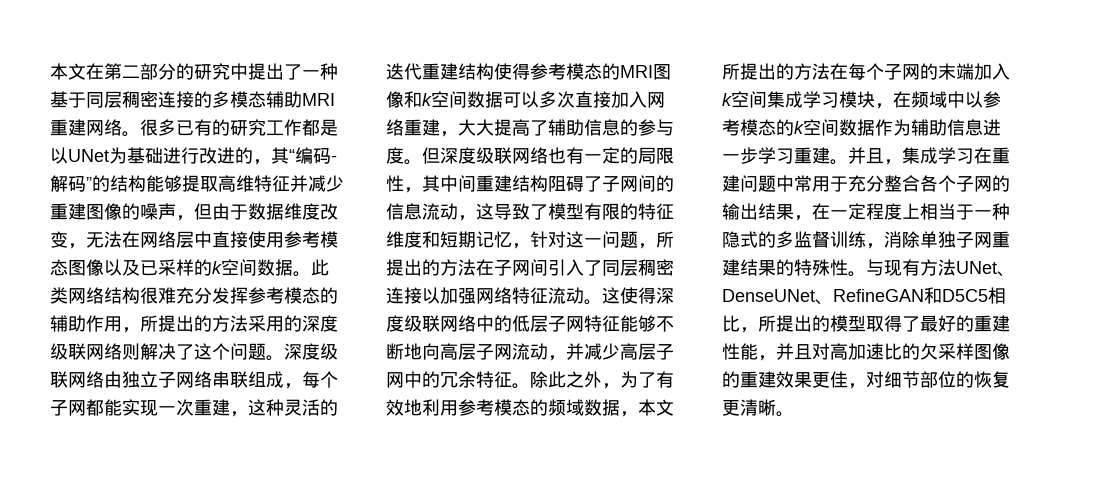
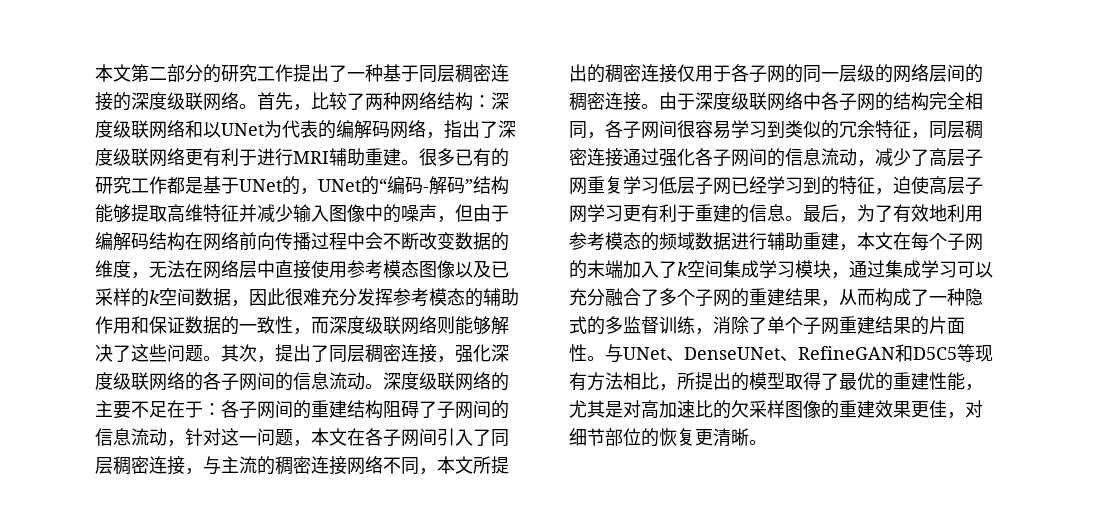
- 本文在第二部分的研究中提出了一种基于同层稠密连接的多模态辅助MRI重建网络。
+ 本文第二部分的研究工作提出了一种基于同层稠密连接的深度级联网络。首先，比较了两种网络结构：深度级联网络和以UNet为代表的编解码网络，指出了深度级联网络更有利于进行MRI辅助重建。
- 很多已有的研究工作都是以UNet为基础进行改进的，其“编码-解码”的结构能够提取高维特征并减少重建图像的噪声，但由于数据维度改变，无法在网络层中直接使用参考模态图像以及已采样的k空间数据。此类网络结构很难充分发挥参考模态的辅助作用，所提出的方法采用的深度级联网络则解决了这个问题。深度级联网络由独立子网络串联组成，每个子网都能实现一次重建，这种灵活的迭代重建结构使得参考模态的MRI图像和k空间数据可以多次直接加入网络重建，大大提高了辅助信息的参与度。但深度级联网络也有一定的局限性，其中间重建结构阻碍了子网间的信息流动，这导致了模型有限的特征维度和短期记忆，针对这一问题，所提出的方法在子网间引入了同层稠密连接以加强网络特征流动。这使得深度级联网络中的低层子网特征能够不断地向高层子网流动，并减少高层子网中的冗余特征。除此之外，为了有效地利用参考模态的频域数据，本文所提出的方法在每个子网的末端加入k空间集成学习模块，在频域中以参考模态的k空间数据作为辅助信息进一步学习重建。并且，集成学习在重建问题中常用于充分整合各个子网的输出结果，在一定程度上相当于一种隐式的多监督训练，消除单独子网重建结果的特殊性。与现有方法UNet、DenseUNet、RefineGAN和D5C5相比，所提出的模型取得了最好的重建性能，并且对高加速比的欠采样图像的重建效果更佳，对细节部位的恢复更清晰。
+ 很多已有的研究工作都是基于UNet的，UNet的“编码-解码”结构能够提取高维特征并减少输入图像中的噪声，但由于编解码结构在网络前向传播过程中会不断改变数据的维度，无法在网络层中直接使用参考模态图像以及已采样的k空间数据，因此很难充分发挥参考模态的辅助作用和保证数据的一致性，而深度级联网络则能够解决了这些问题。其次，提出了同层稠密连接，强化深度级联网络的各子网间的信息流动。深度级联网络的主要不足在于：各子网间的重建结构阻碍了子网间的信息流动，针对这一问题，本文在各子网间引入了同层稠密连接，与主流的稠密连接网络不同，本文所提出的稠密连接仅用于各子网的同一层级的网络层间的稠密连接。由于深度级联网络中各子网的结构完全相同，各子网间很容易学习到类似的冗余特征，同层稠密连接通过强化各子网间的信息流动，减少了高层子网重复学习低层子网已经学习到的特征，迫使高层子网学习更有利于重建的信息。最后，为了有效地利用参考模态的频域数据进行辅助重建，本文在每个子网的末端加入了k空间集成学习模块，通过集成学习可以充分融合了多个子网的重建结果，从而构成了一种隐式的多监督训练，消除了单个子网重建结果的片面性。与UNet、DenseUNet、RefineGAN和D5C5等现有方法相比，所提出的模型取得了最优的重建性能，尤其是对高加速比的欠采样图像的重建效果更佳，对细节部位的恢复更清晰。

